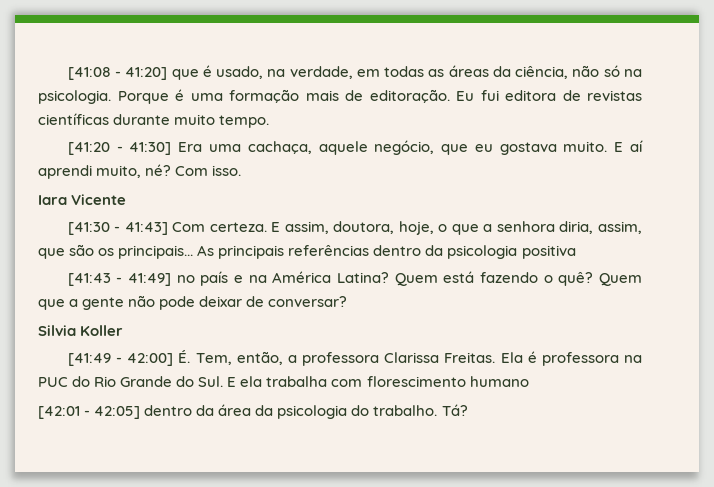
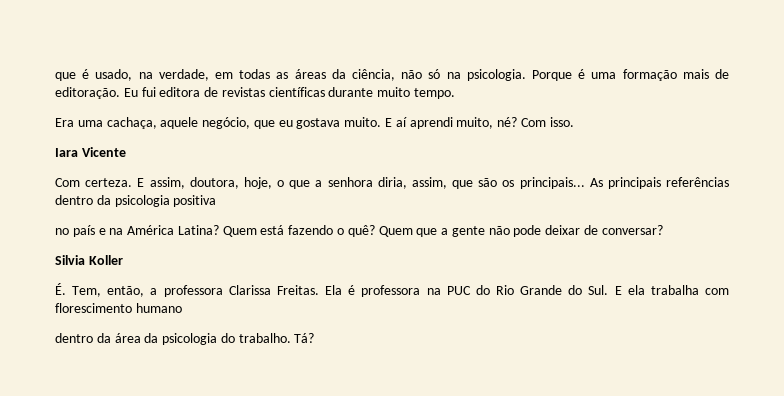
- [41:08 - 41:20] que é usado, na verdade, em todas as áreas da ciência, não só na psicologia.
+ que é usado, na verdade, em todas as áreas da ciência, não só na psicologia.
- [41:20 - 41:30] Era uma cachaça, aquele negócio, que eu gostava muito.
+ Era uma cachaça, aquele negócio, que eu gostava muito.
- [41:30 - 41:43] Com certeza.
+ Com certeza.
- [41:43 - 41:49] no país e na América Latina?
+ no país e na América Latina?
- [41:49 - 42:00] É. Tem, então, a professora Clarissa Freitas.
+ É. Tem, então, a professora Clarissa Freitas.
- [42:01 - 42:05] dentro da área da psicologia do trabalho.
+ dentro da área da psicologia do trabalho.

